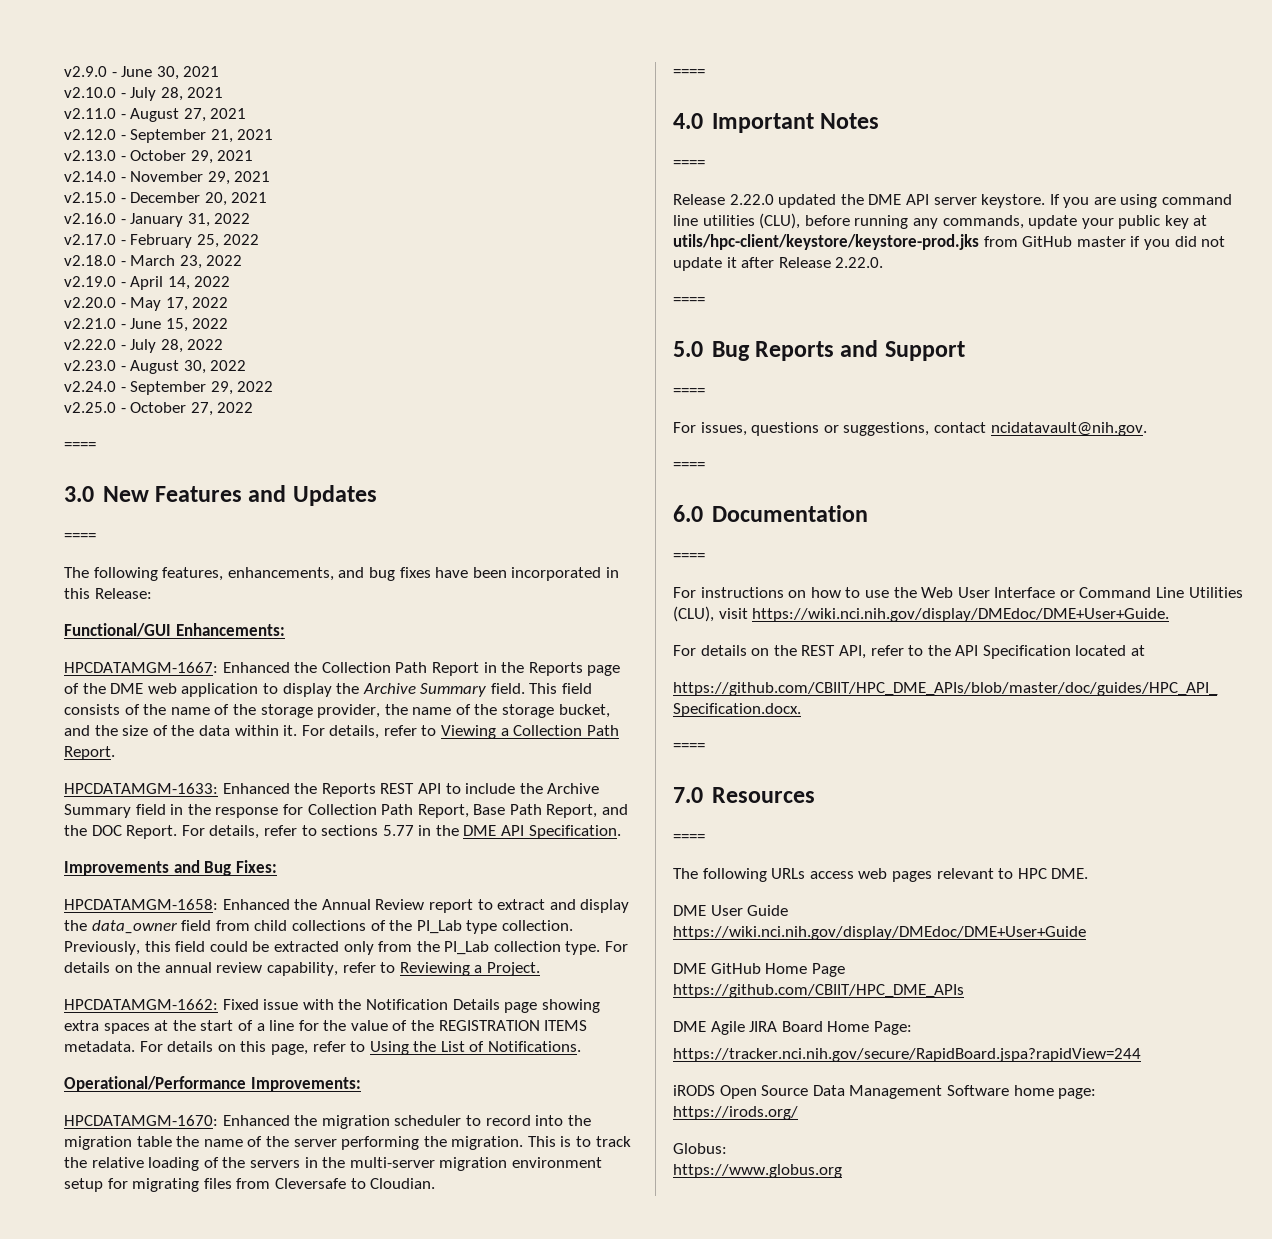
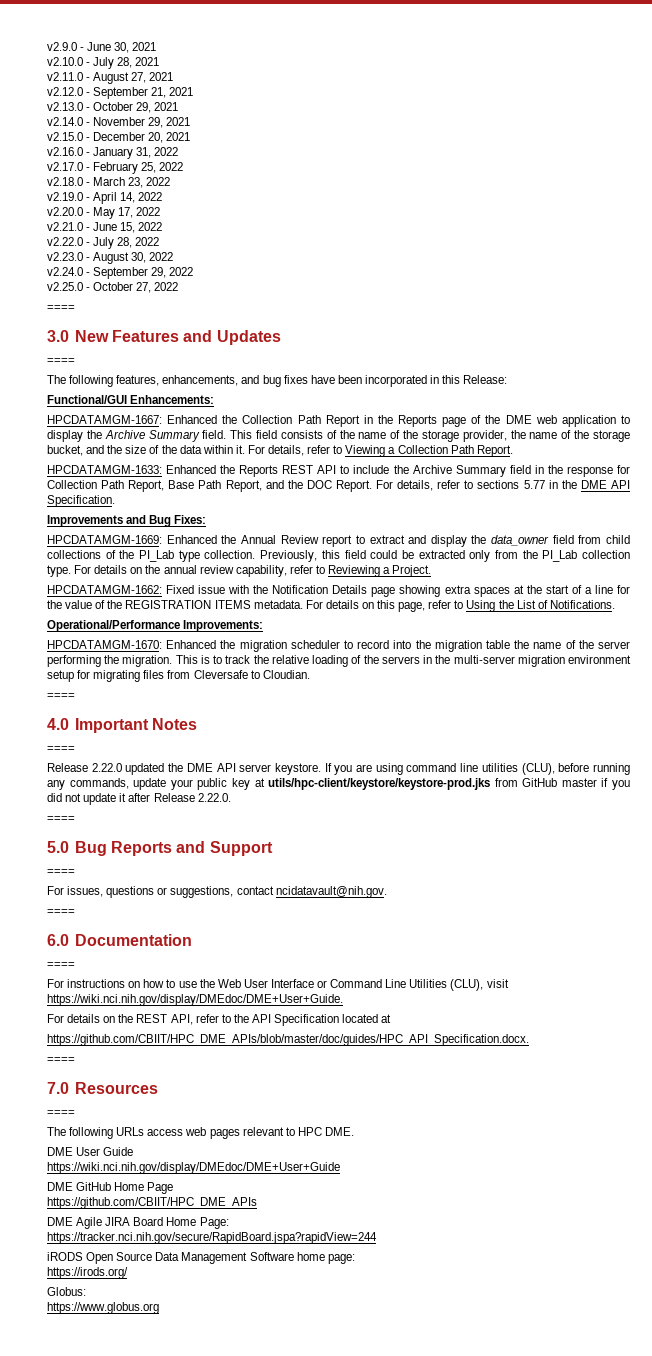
- HPCDATAMGM-1658: Enhanced the Annual Review report to extract and display the data_owner field from child collections of the PI_Lab type collection.
+ HPCDATAMGM-1669: Enhanced the Annual Review report to extract and display the data_owner field from child collections of the PI_Lab type collection.

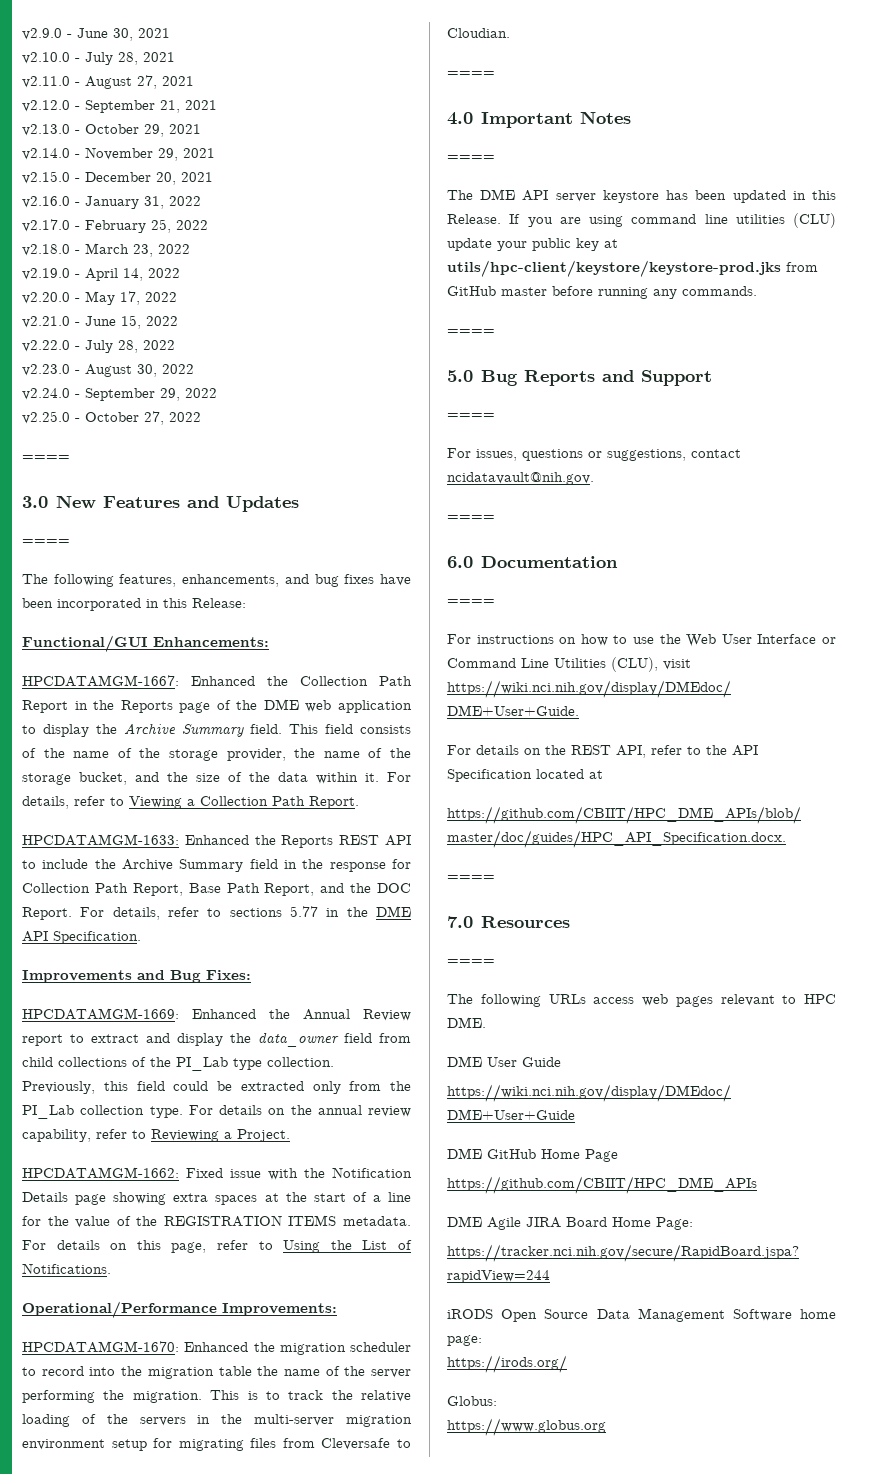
- Release 2.22.0 updated the DME API server keystore.
+ The DME API server keystore has been updated in this Release.
- If you are using command line utilities (CLU), before running any commands, update your public key at utils/hpc-client/keystore/keystore-prod.jks from GitHub master if you did not update it after Release 2.22.0.
+ If you are using command line utilities (CLU) update your public key at utils/hpc-client/keystore/keystore-prod.jks from GitHub master before running any commands.

